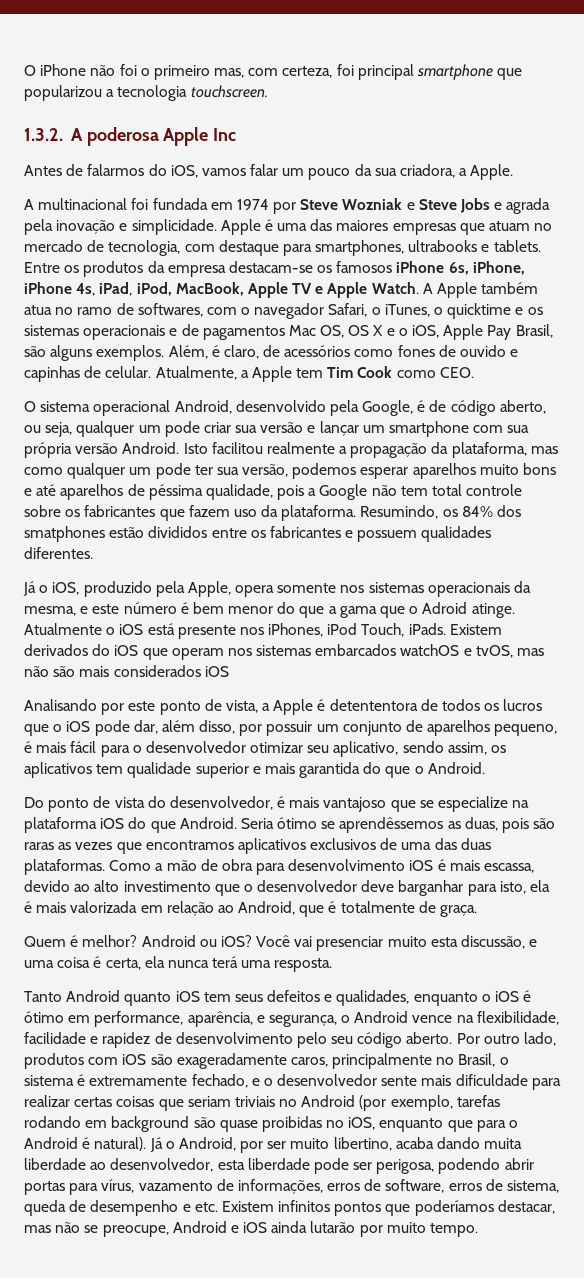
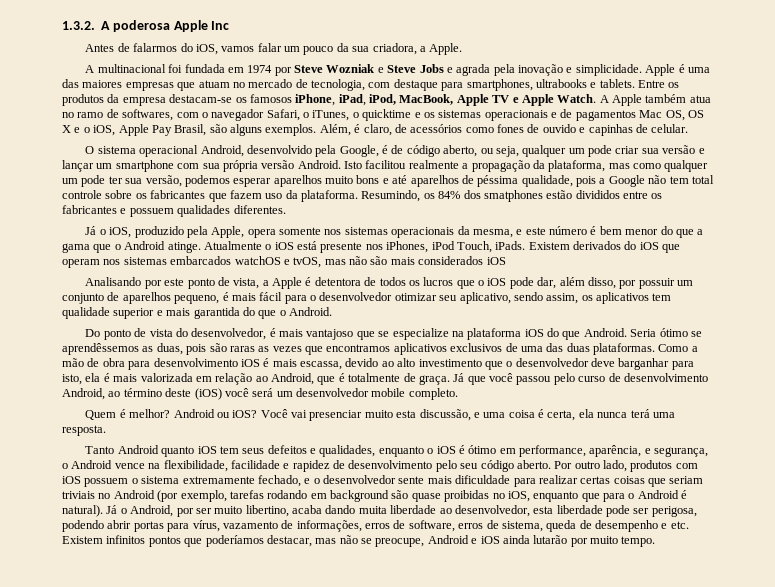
- O iPhone não foi o primeiro mas, com certeza, foi principal smartphone que popularizou a tecnologia touchscreen.
- Entre os produtos da empresa destacam-se os famosos iPhone 6s, iPhone, iPhone 4s, iPad, iPod, MacBook, Apple TV e Apple Watch.
+ Entre os produtos da empresa destacam-se os famosos iPhone, iPad, iPod, MacBook, Apple TV e Apple Watch.
- Atualmente, a Apple tem Tim Cook como CEO.
- Já o iOS, produzido pela Apple, opera somente nos sistemas operacionais da mesma, e este número é bem menor do que a gama que o Adroid atinge.
+ Já o iOS, produzido pela Apple, opera somente nos sistemas operacionais da mesma, e este número é bem menor do que a gama que o Android atinge.
- Analisando por este ponto de vista, a Apple é detententora de todos os lucros que o iOS pode dar, além disso, por possuir um conjunto de aparelhos pequeno, é mais fácil para o desenvolvedor otimizar seu aplicativo, sendo assim, os aplicativos tem qualidade superior e mais garantida do que o Android.
+ Analisando por este ponto de vista, a Apple é detentora de todos os lucros que o iOS pode dar, além disso, por possuir um conjunto de aparelhos pequeno, é mais fácil para o desenvolvedor otimizar seu aplicativo, sendo assim, os aplicativos tem qualidade superior e mais garantida do que o Android.
+ Já que você passou pelo curso de desenvolvimento Android, ao término deste (iOS) você será um desenvolvedor mobile completo.
- Por outro lado, produtos com iOS são exageradamente caros, principalmente no Brasil, o sistema é extremamente fechado, e o desenvolvedor sente mais dificuldade para realizar certas coisas que seriam triviais no Android (por exemplo, tarefas rodando em background são quase proibidas no iOS, enquanto que para o Android é natural).
+ Por outro lado, produtos com iOS possuem o sistema extremamente fechado, e o desenvolvedor sente mais dificuldade para realizar certas coisas que seriam triviais no Android (por exemplo, tarefas rodando em background são quase proibidas no iOS, enquanto que para o Android é natural).

